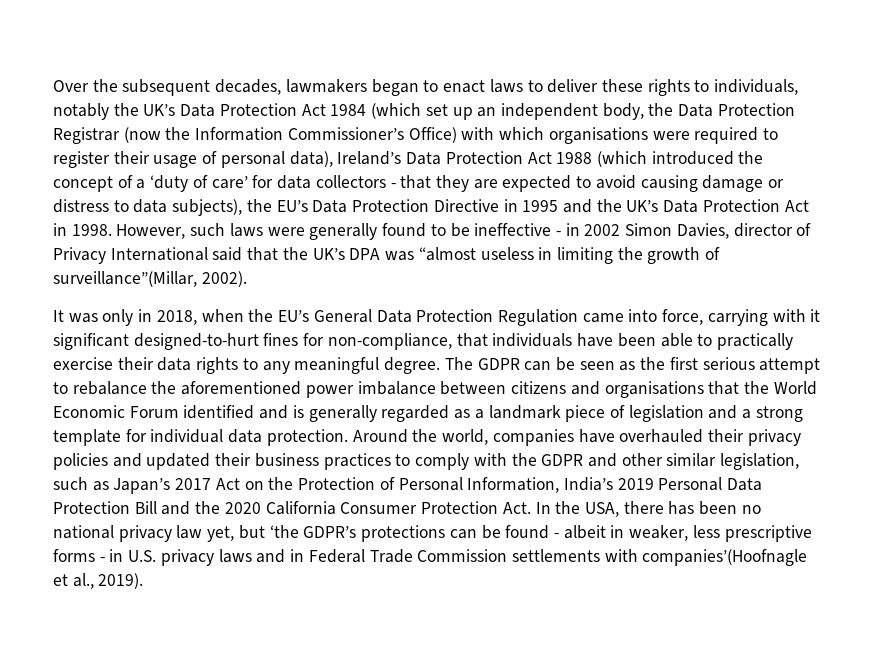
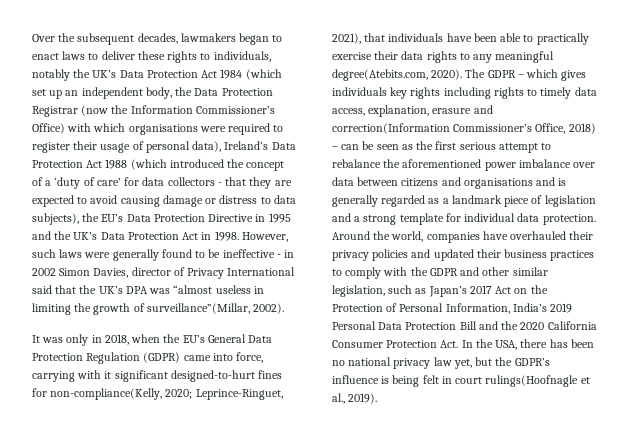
- It was only in 2018, when the EU’s General Data Protection Regulation came into force, carrying with it significant designed-to-hurt fines for non-compliance, that individuals have been able to practically exercise their data rights to any meaningful degree. The GDPR can be seen as the first serious attempt to rebalance the aforementioned power imbalance between citizens and organisations that the World Economic Forum identified and is generally regarded as a landmark piece of legislation and a strong template for individual data protection.
+ It was only in 2018, when the EU’s General Data Protection Regulation (GDPR) came into force, carrying with it significant designed-to-hurt fines for non-compliance(Kelly, 2020; Leprince-Ringuet, 2021), that individuals have been able to practically exercise their data rights to any meaningful degree(Atebits.com, 2020). The GDPR – which gives individuals key rights including rights to timely data access, explanation, erasure and correction(Information Commissioner’s Office, 2018) – can be seen as the first serious attempt to rebalance the aforementioned power imbalance over data between citizens and organisations and is generally regarded as a landmark piece of legislation and a strong template for individual data protection.
- Around the world, companies have overhauled their privacy policies and updated their business practices to comply with the GDPR and other similar legislation, such as Japan’s 2017 Act on the Protection of Personal Information, India’s 2019 Personal Data Protection Bill and the 2020 California Consumer Protection Act. In the USA, there has been no national privacy law yet, but ‘the GDPR’s protections can be found - albeit in weaker, less prescriptive forms - in U.S. privacy laws and in Federal Trade Commission settlements with companies’(Hoofnagle et al., 2019).
+ Around the world, companies have overhauled their privacy policies and updated their business practices to comply with the GDPR and other similar legislation, such as Japan’s 2017 Act on the Protection of Personal Information, India’s 2019 Personal Data Protection Bill and the 2020 California Consumer Protection Act. In the USA, there has been no national privacy law yet, but the GDPR’s influence is being felt in court rulings(Hoofnagle et al., 2019).

